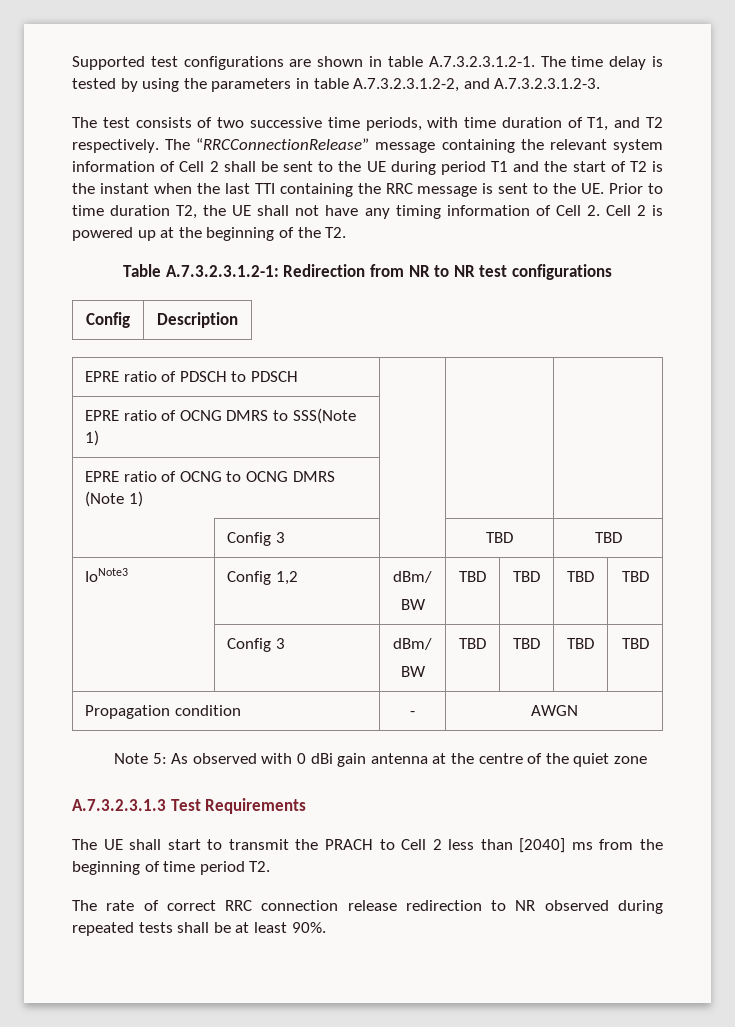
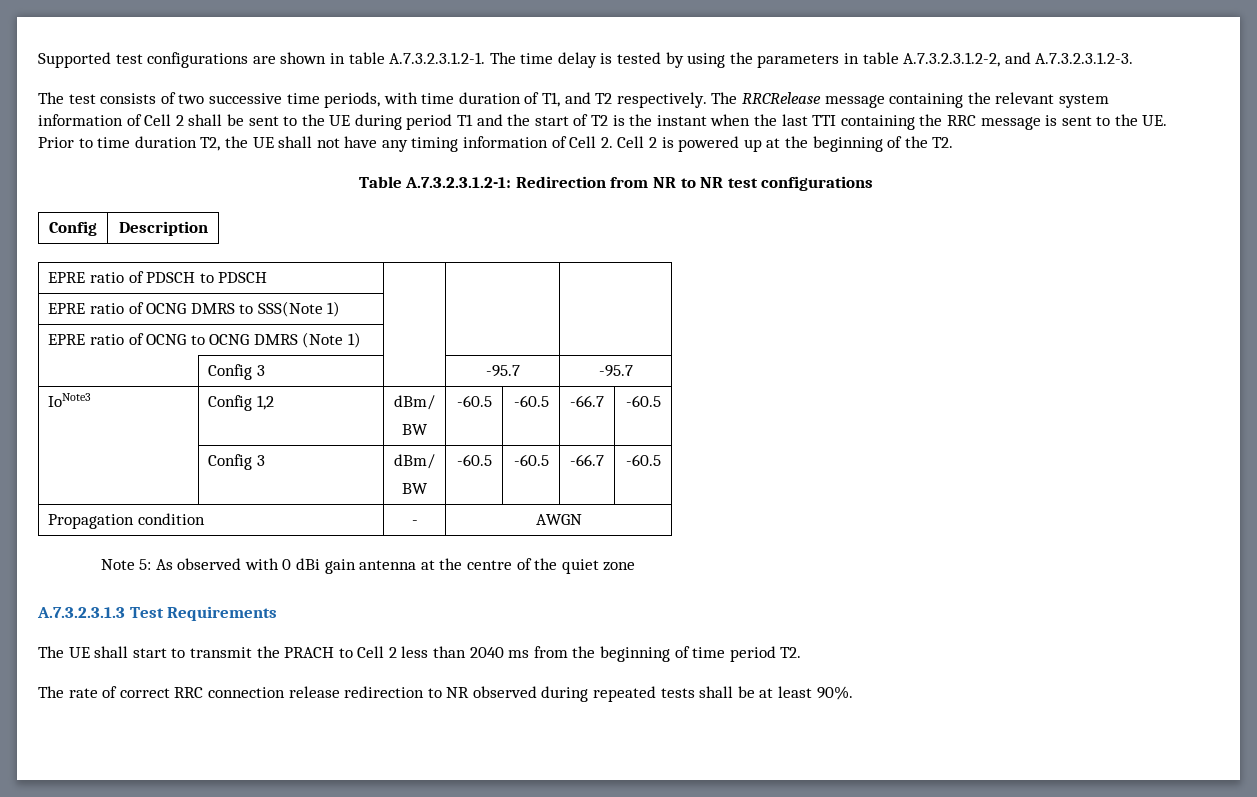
- The “RRCConnectionRelease” message containing the relevant system information of Cell 2 shall be sent to the UE during period T1 and the start of T2 is the instant when the last TTI containing the RRC message is sent to the UE. Prior to time duration T2, the UE shall not have any timing information of Cell 2. Cell 2 is powered up at the beginning of the T2.
+ The RRCRelease message containing the relevant system information of Cell 2 shall be sent to the UE during period T1 and the start of T2 is the instant when the last TTI containing the RRC message is sent to the UE. Prior to time duration T2, the UE shall not have any timing information of Cell 2. Cell 2 is powered up at the beginning of the T2.
- | Config 3 | | TBD | TBD
+ | Config 3 | | -95.7 | -95.7
  IoNote3 | Config 1,2 | dBm/
- BW | TBD | TBD | TBD | TBD
+ BW | -60.5 | -60.5 | -66.7 | -60.5
  | Config 3 | dBm/
- BW | TBD | TBD | TBD | TBD
+ BW | -60.5 | -60.5 | -66.7 | -60.5
- The UE shall start to transmit the PRACH to Cell 2 less than [2040] ms from the beginning of time period T2.
+ The UE shall start to transmit the PRACH to Cell 2 less than 2040 ms from the beginning of time period T2.

